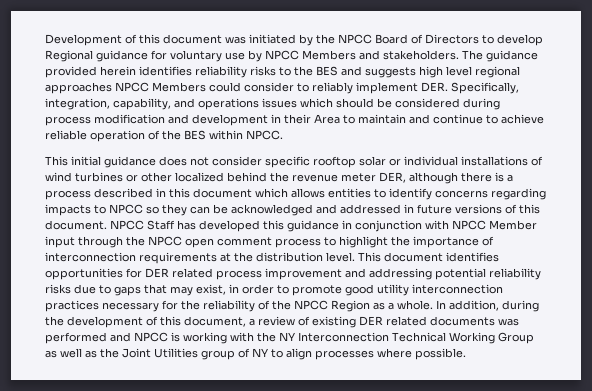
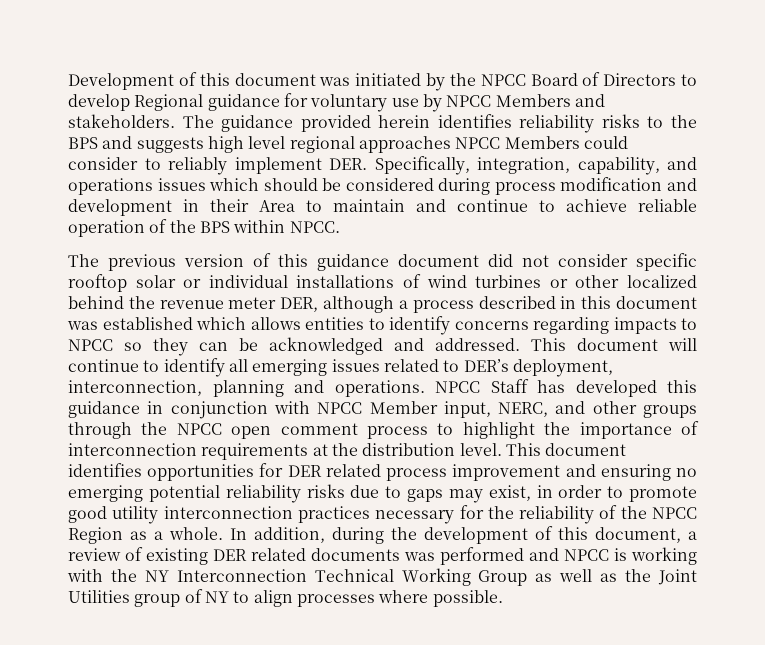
- The guidance provided herein identifies reliability risks to the BES and suggests high level regional approaches NPCC Members could consider to reliably implement DER. Specifically, integration, capability, and operations issues which should be considered during process modification and development in their Area to maintain and continue to achieve reliable operation of the BES within NPCC.
+ The guidance provided herein identifies reliability risks to the BPS and suggests high level regional approaches NPCC Members could consider to reliably implement DER. Specifically, integration, capability, and operations issues which should be considered during process modification and development in their Area to maintain and continue to achieve reliable operation of the BPS within NPCC.
- This initial guidance does not consider specific rooftop solar or individual installations of wind turbines or other localized behind the revenue meter DER, although there is a process described in this document which allows entities to identify concerns regarding impacts to NPCC so they can be acknowledged and addressed in future versions of this document.
+ The previous version of this guidance document did not consider specific rooftop solar or individual installations of wind turbines or other localized behind the revenue meter DER, although a process described in this document was established which allows entities to identify concerns regarding impacts to NPCC so they can be acknowledged and addressed. This document will continue to identify all emerging issues related to DER’s deployment, interconnection, planning and operations.
- NPCC Staff has developed this guidance in conjunction with NPCC Member input through the NPCC open comment process to highlight the importance of interconnection requirements at the distribution level.
+ NPCC Staff has developed this guidance in conjunction with NPCC Member input, NERC, and other groups through the NPCC open comment process to highlight the importance of interconnection requirements at the distribution level.
- This document identifies opportunities for DER related process improvement and addressing potential reliability risks due to gaps that may exist, in order to promote good utility interconnection practices necessary for the reliability of the NPCC Region as a whole.
+ This document identifies opportunities for DER related process improvement and ensuring no emerging potential reliability risks due to gaps may exist, in order to promote good utility interconnection practices necessary for the reliability of the NPCC Region as a whole.

